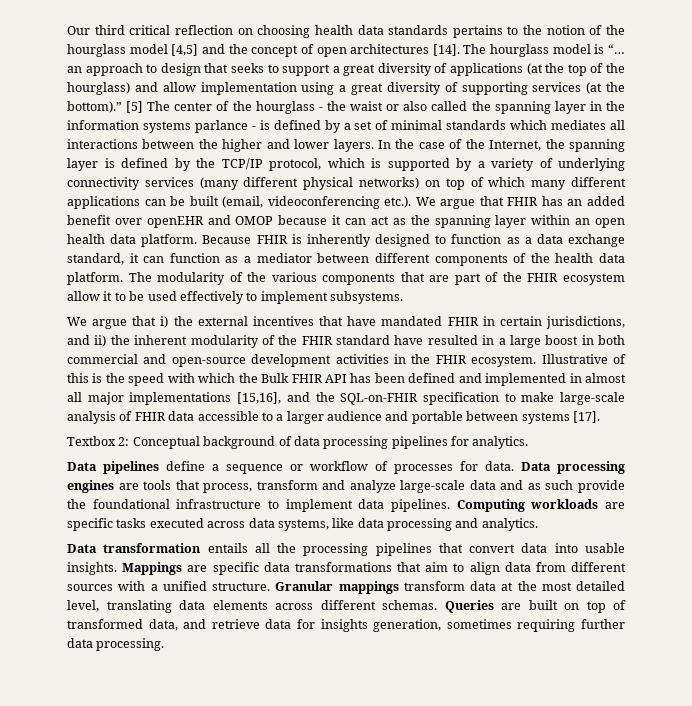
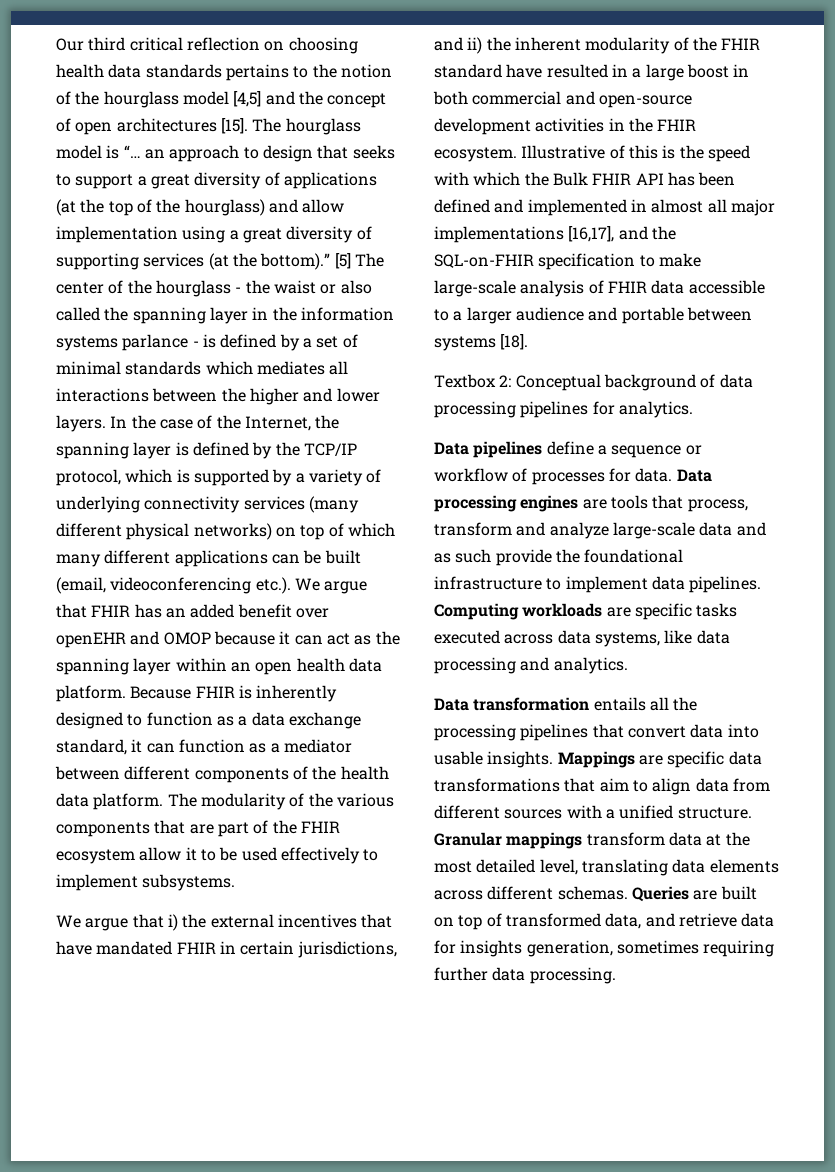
- Our third critical reflection on choosing health data standards pertains to the notion of the hourglass model [4,5] and the concept of open architectures [14].
+ Our third critical reflection on choosing health data standards pertains to the notion of the hourglass model [4,5] and the concept of open architectures [15].
- Illustrative of this is the speed with which the Bulk FHIR API has been defined and implemented in almost all major implementations [15,16], and the SQL-on-FHIR specification to make large-scale analysis of FHIR data accessible to a larger audience and portable between systems [17].
+ Illustrative of this is the speed with which the Bulk FHIR API has been defined and implemented in almost all major implementations [16,17], and the SQL-on-FHIR specification to make large-scale analysis of FHIR data accessible to a larger audience and portable between systems [18].

